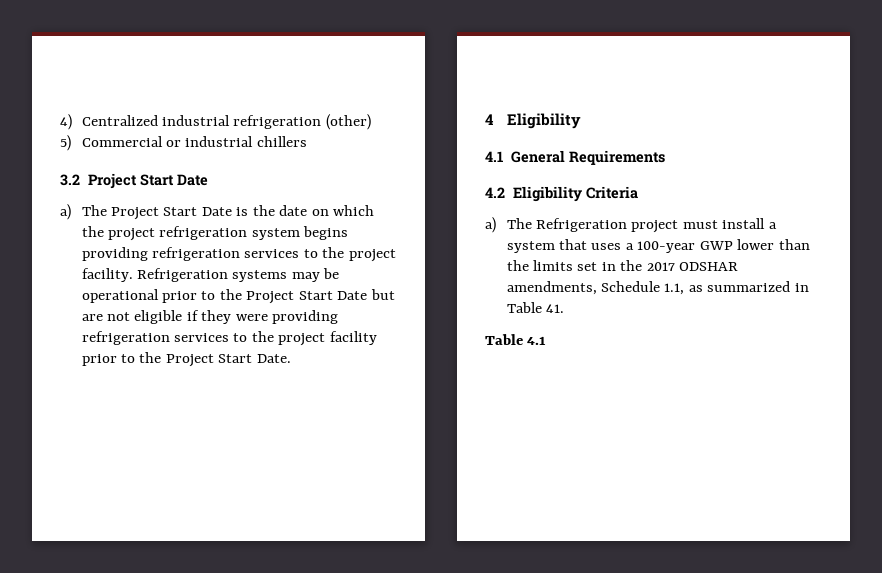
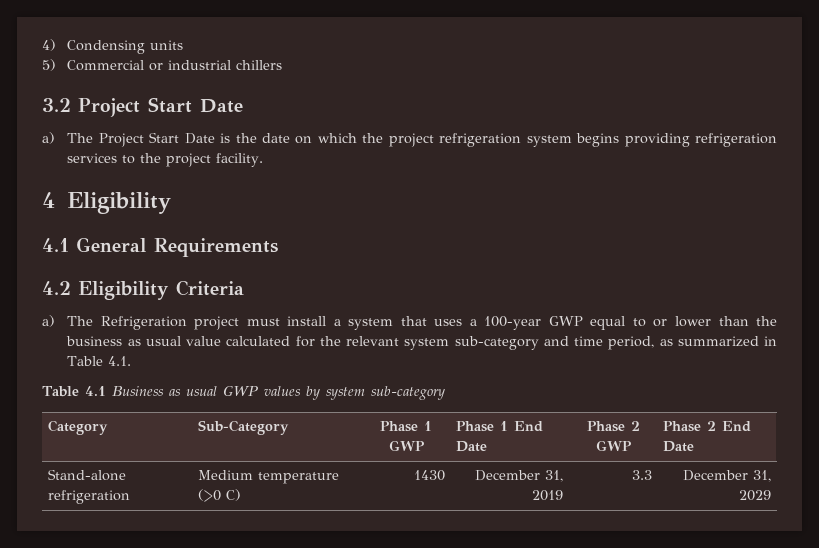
- 4) Centralized industrial refrigeration (other)
+ 4) Condensing units
- Refrigeration systems may be operational prior to the Project Start Date but are not eligible if they were providing refrigeration services to the project facility prior to the Project Start Date.
- a) The Refrigeration project must install a system that uses a 100-year GWP lower than the limits set in the 2017 ODSHAR amendments, Schedule 1.1, as summarized in Table 41.
+ a) The Refrigeration project must install a system that uses a 100-year GWP equal to or lower than the business as usual value calculated for the relevant system sub-category and time period, as summarized in Table 4.1.
- Table 4.1
+ Table 4.1 Business as usual GWP values by system sub-category
+ Category | Sub-Category | Phase 1 GWP | Phase 1 End Date | Phase 2 GWP | Phase 2 End Date
+ Stand-alone refrigeration | Medium temperature (>0 C) | 1430 | December 31, 2019 | 3.3 | December 31, 2029

